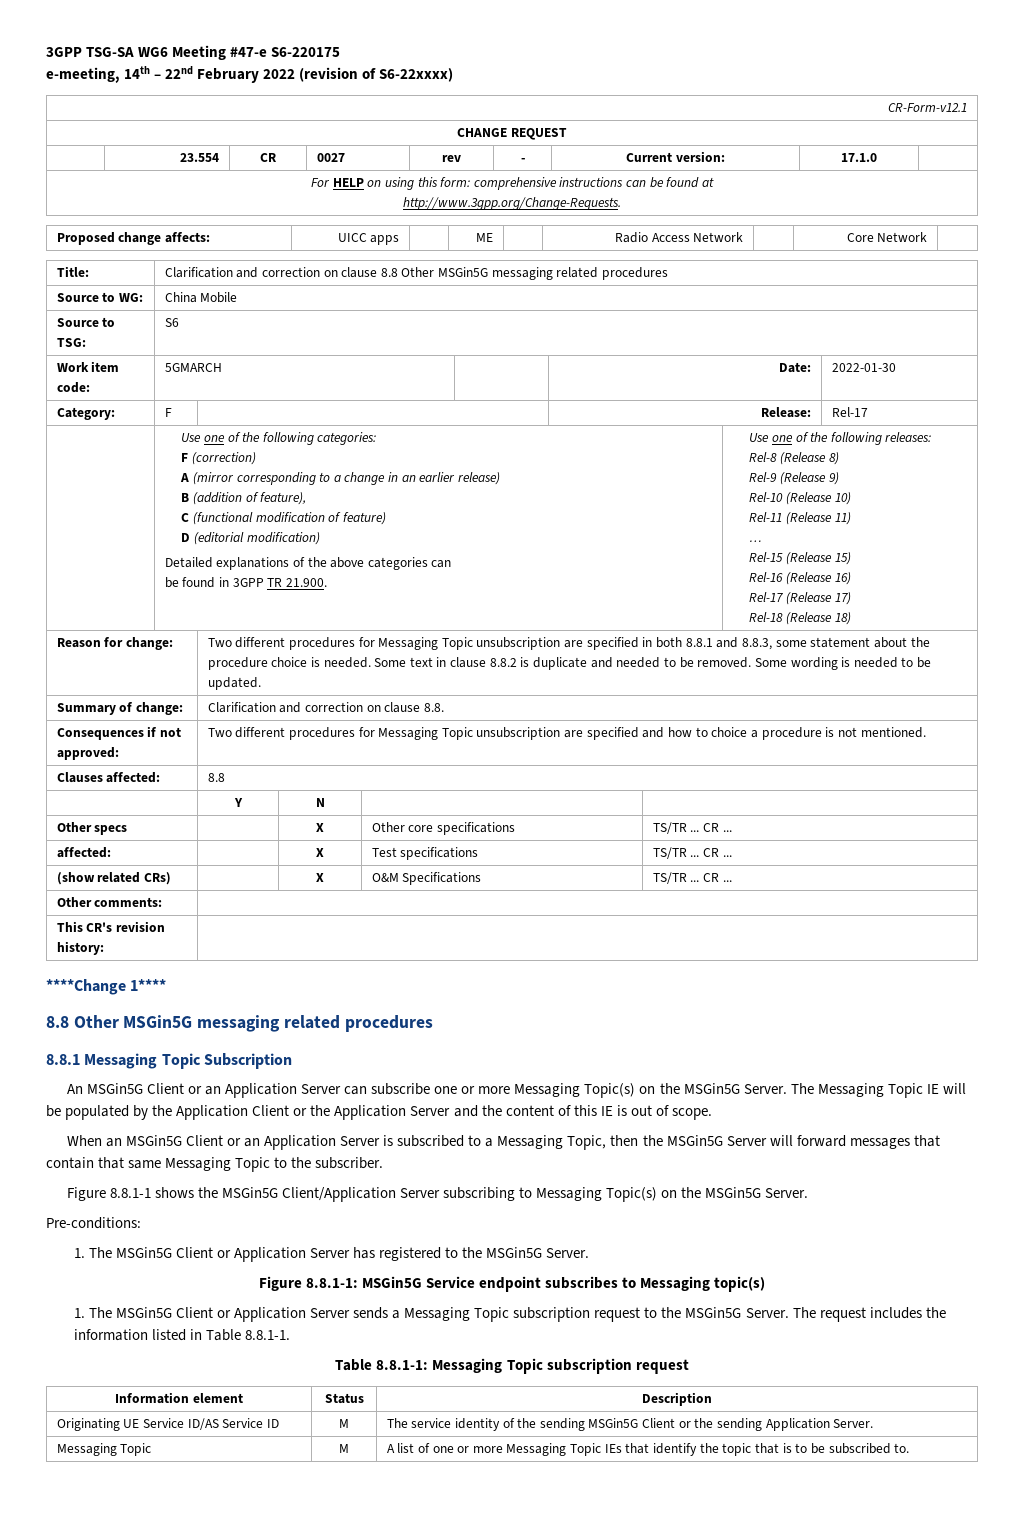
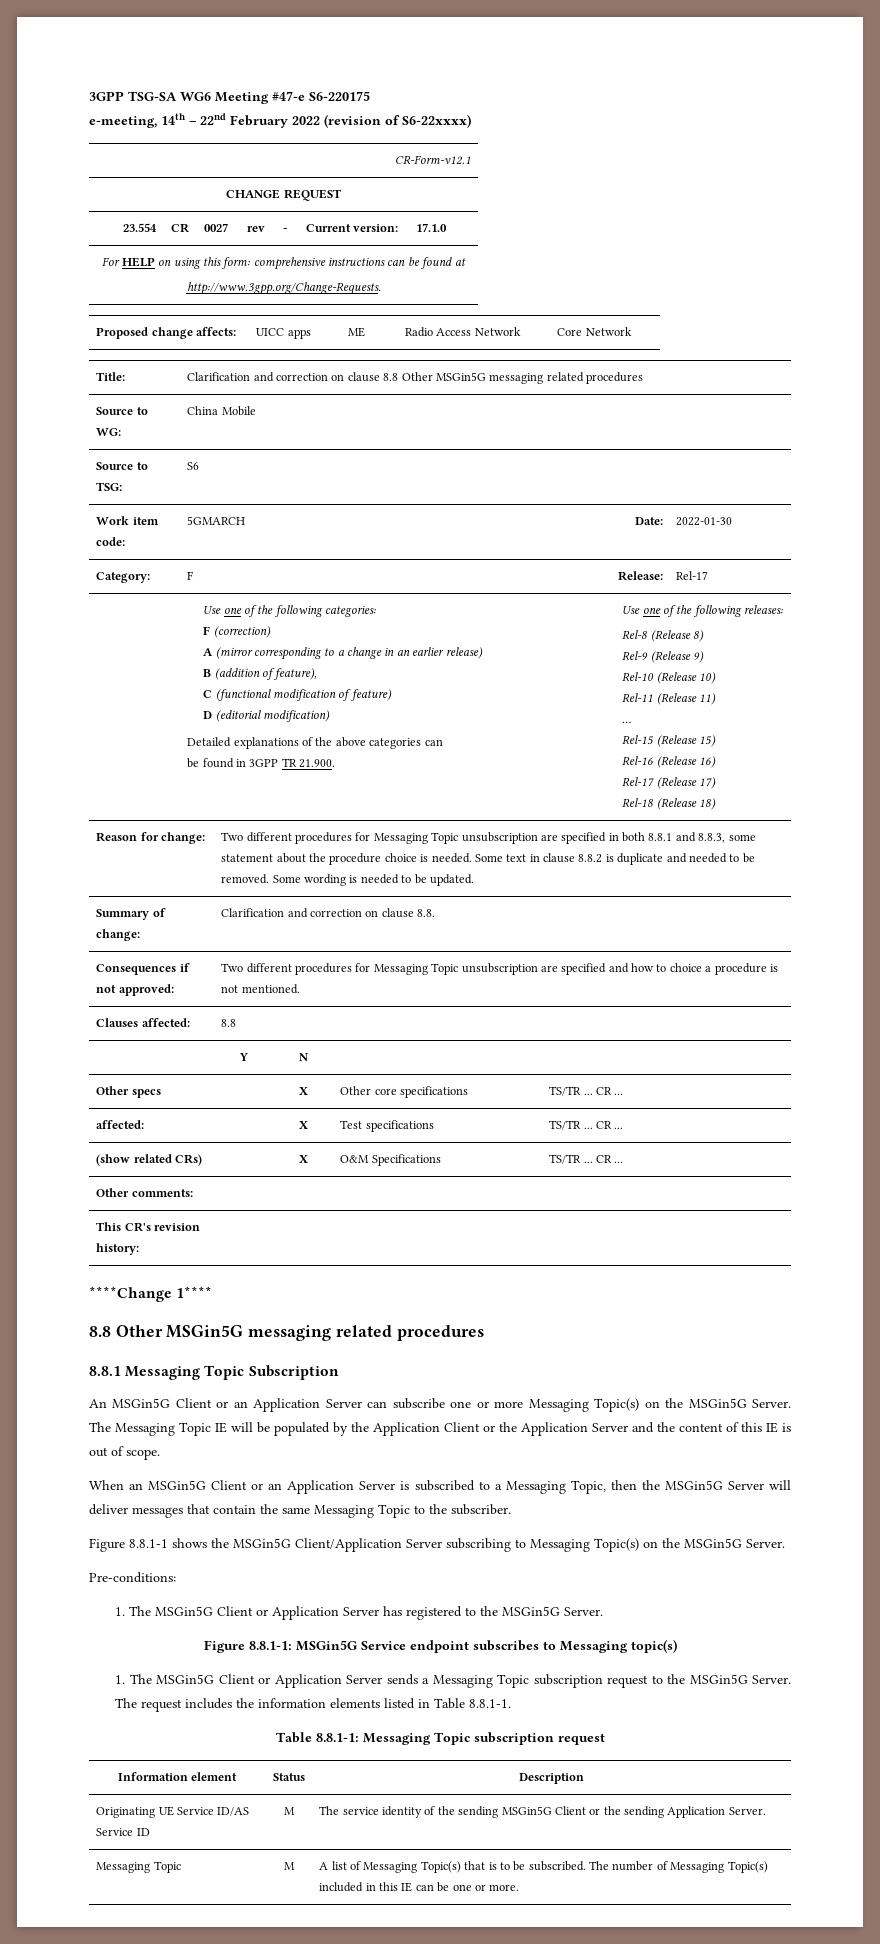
- When an MSGin5G Client or an Application Server is subscribed to a Messaging Topic, then the MSGin5G Server will forward messages that contain that same Messaging Topic to the subscriber.
+ When an MSGin5G Client or an Application Server is subscribed to a Messaging Topic, then the MSGin5G Server will deliver messages that contain the same Messaging Topic to the subscriber.
- The request includes the information listed in Table 8.8.1-1.
+ The request includes the information elements listed in Table 8.8.1-1.
- Messaging Topic | M | A list of one or more Messaging Topic IEs that identify the topic that is to be subscribed to.
+ Messaging Topic | M | A list of Messaging Topic(s) that is to be subscribed. The number of Messaging Topic(s) included in this IE can be one or more.

